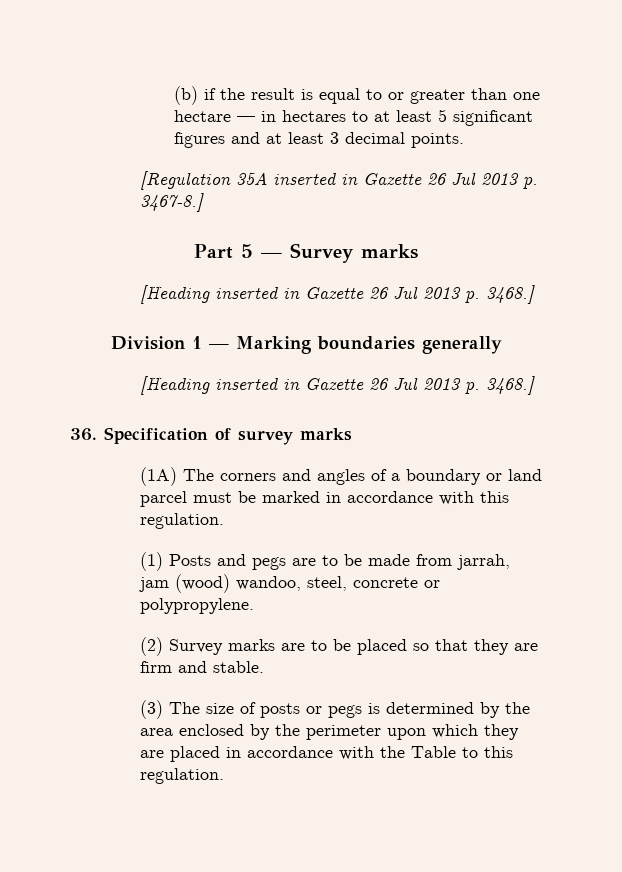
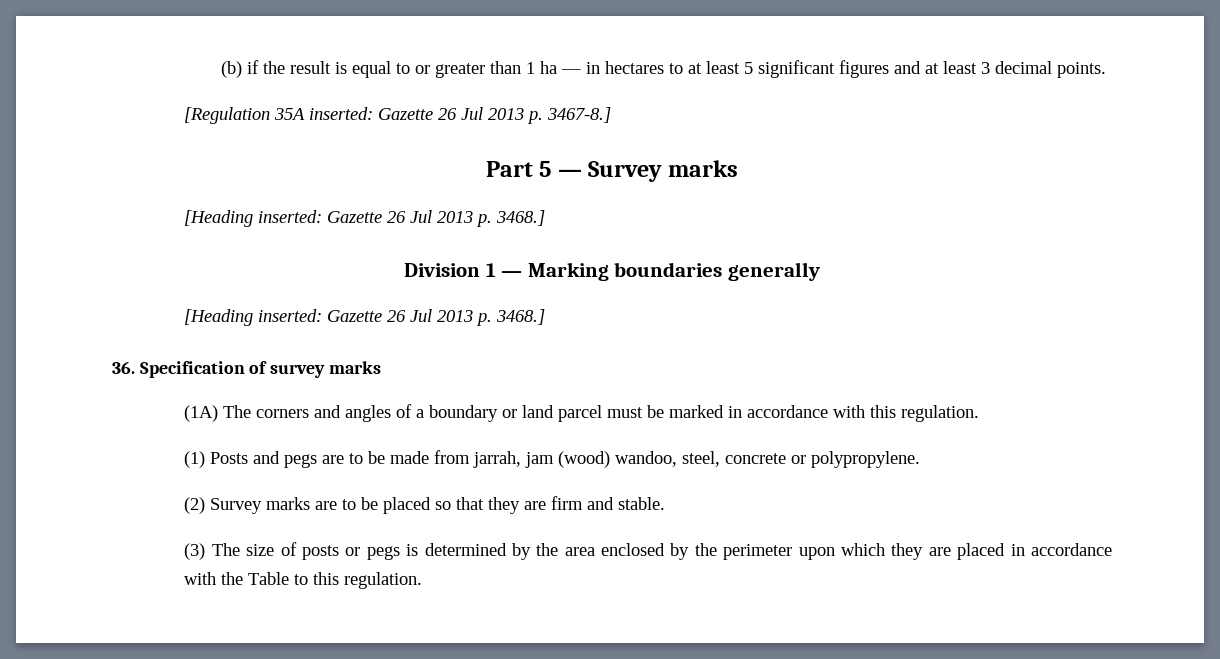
- (b) if the result is equal to or greater than one hectare — in hectares to at least 5 significant figures and at least 3 decimal points.
+ (b) if the result is equal to or greater than 1 ha — in hectares to at least 5 significant figures and at least 3 decimal points.
- [Regulation 35A inserted in Gazette 26 Jul 2013 p. 3467-8.]
+ [Regulation 35A inserted: Gazette 26 Jul 2013 p. 3467-8.]
  Part 5 — Survey marks
- [Heading inserted in Gazette 26 Jul 2013 p. 3468.]
+ [Heading inserted: Gazette 26 Jul 2013 p. 3468.]
  Division 1 — Marking boundaries generally
- [Heading inserted in Gazette 26 Jul 2013 p. 3468.]
+ [Heading inserted: Gazette 26 Jul 2013 p. 3468.]

